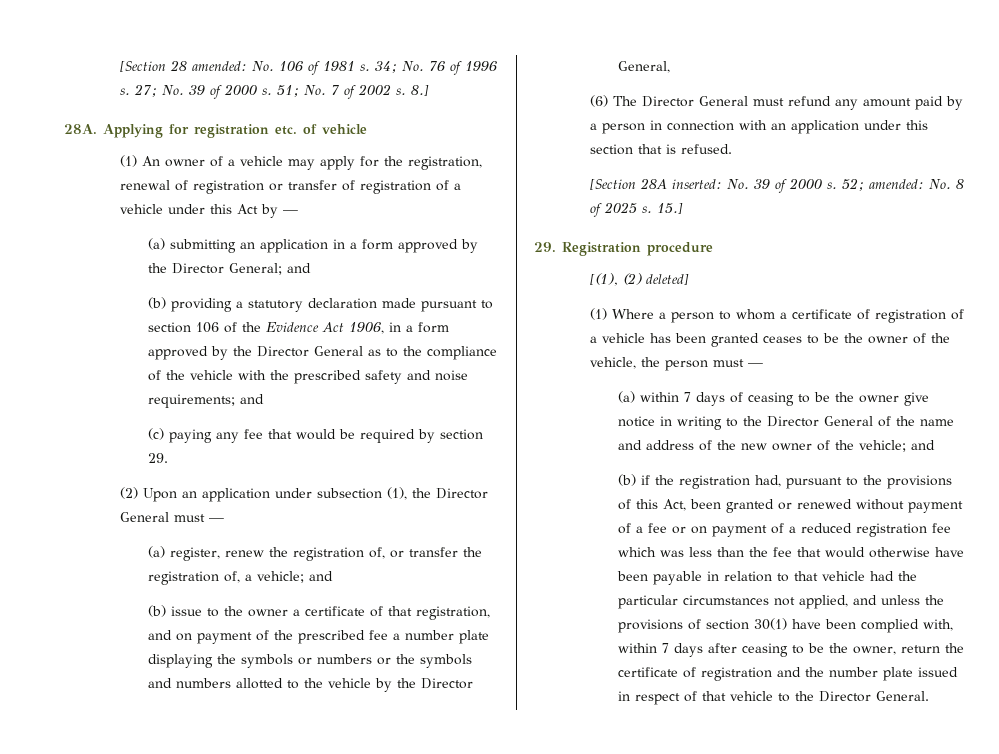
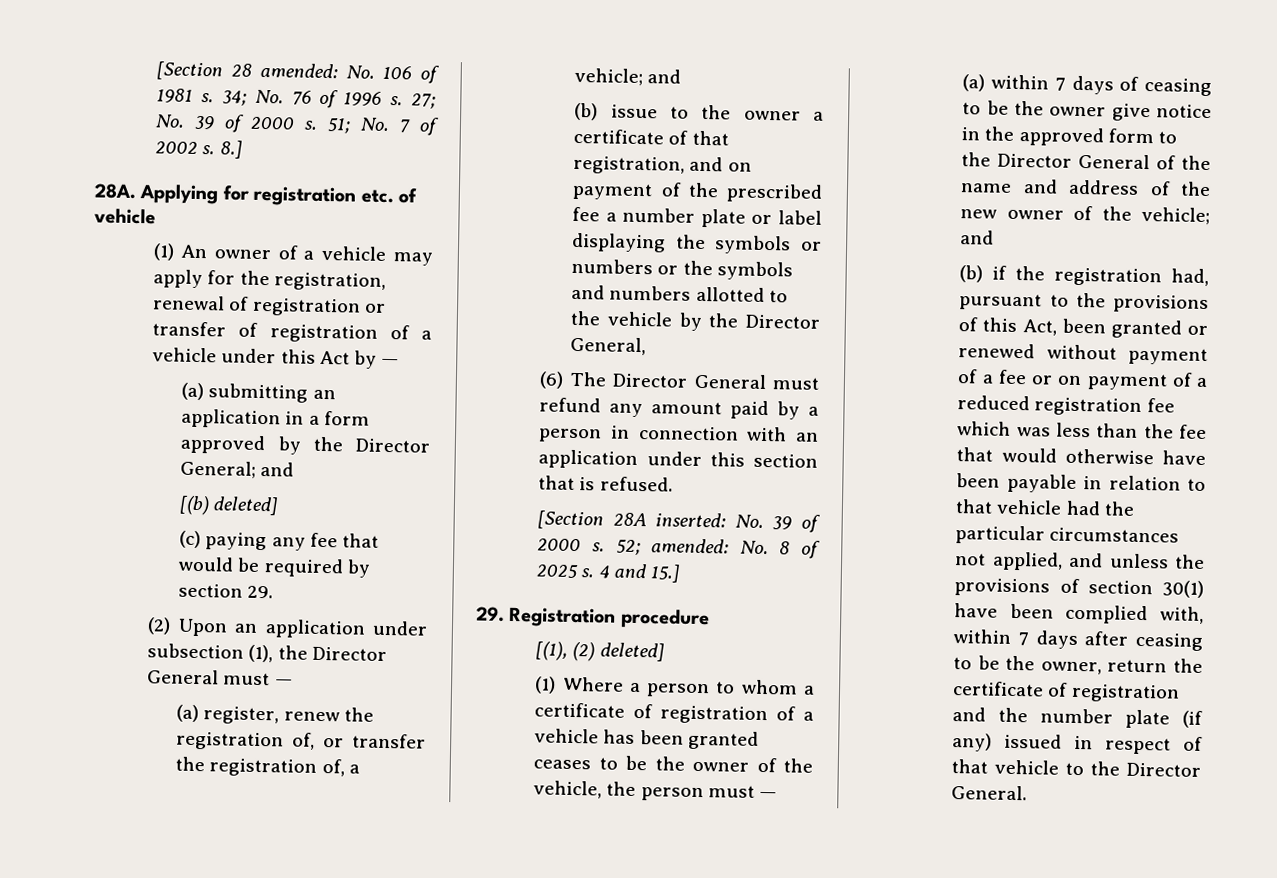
- (b) providing a statutory declaration made pursuant to section 106 of the Evidence Act 1906, in a form approved by the Director General as to the compliance of the vehicle with the prescribed safety and noise requirements; and
+ [(b) deleted]
- (b) issue to the owner a certificate of that registration, and on payment of the prescribed fee a number plate displaying the symbols or numbers or the symbols and numbers allotted to the vehicle by the Director General,
+ (b) issue to the owner a certificate of that registration, and on payment of the prescribed fee a number plate or label displaying the symbols or numbers or the symbols and numbers allotted to the vehicle by the Director General,
- 15.]
+ 4 and 15.]
- (a) within 7 days of ceasing to be the owner give notice in writing to the Director General of the name and address of the new owner of the vehicle; and
+ (a) within 7 days of ceasing to be the owner give notice in the approved form to the Director General of the name and address of the new owner of the vehicle; and
- (b) if the registration had, pursuant to the provisions of this Act, been granted or renewed without payment of a fee or on payment of a reduced registration fee which was less than the fee that would otherwise have been payable in relation to that vehicle had the particular circumstances not applied, and unless the provisions of section 30(1) have been complied with, within 7 days after ceasing to be the owner, return the certificate of registration and the number plate issued in respect of that vehicle to the Director General.
+ (b) if the registration had, pursuant to the provisions of this Act, been granted or renewed without payment of a fee or on payment of a reduced registration fee which was less than the fee that would otherwise have been payable in relation to that vehicle had the particular circumstances not applied, and unless the provisions of section 30(1) have been complied with, within 7 days after ceasing to be the owner, return the certificate of registration and the number plate (if any) issued in respect of that vehicle to the Director General.

